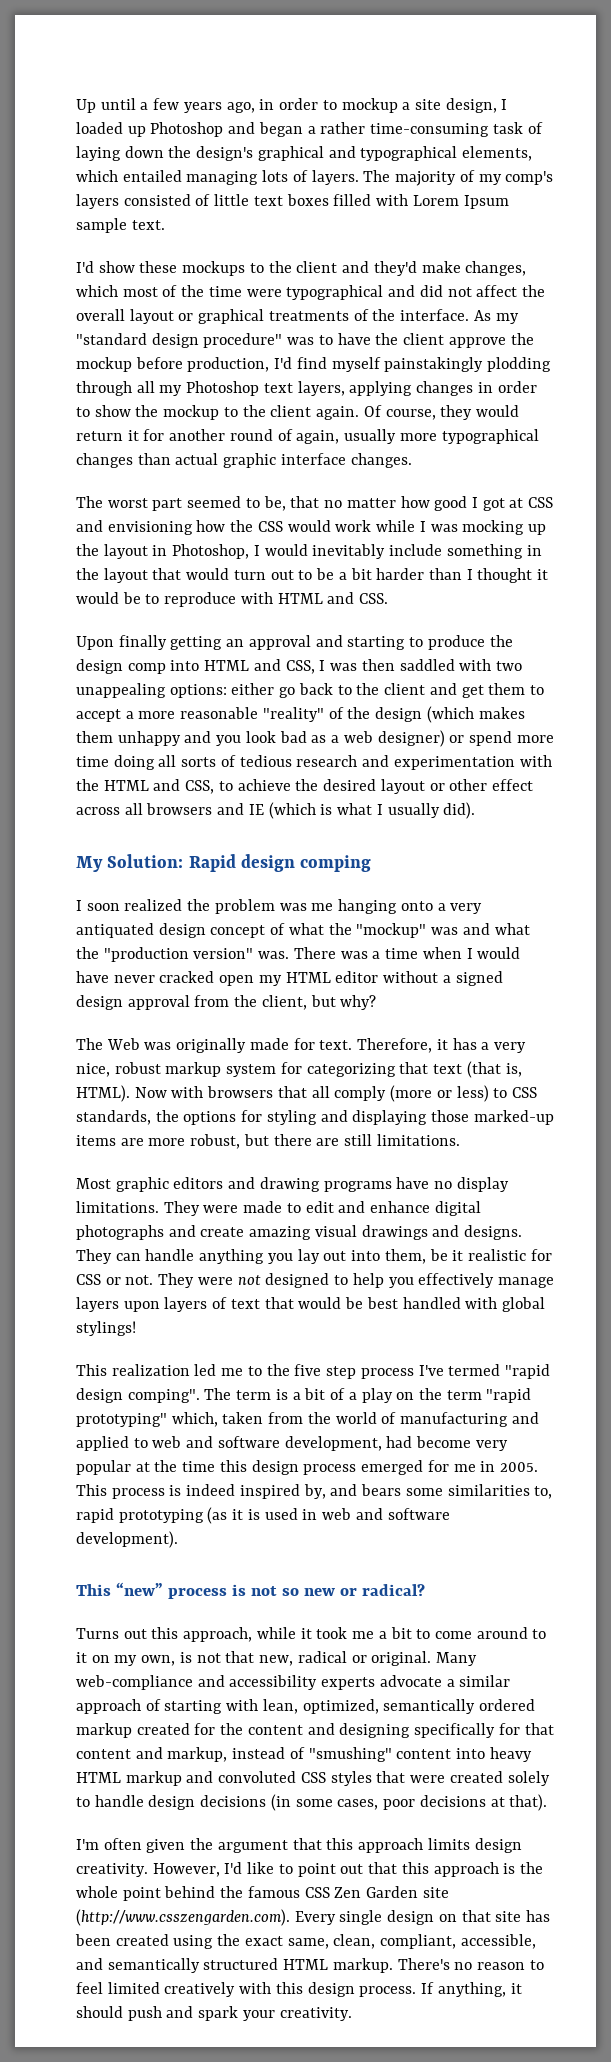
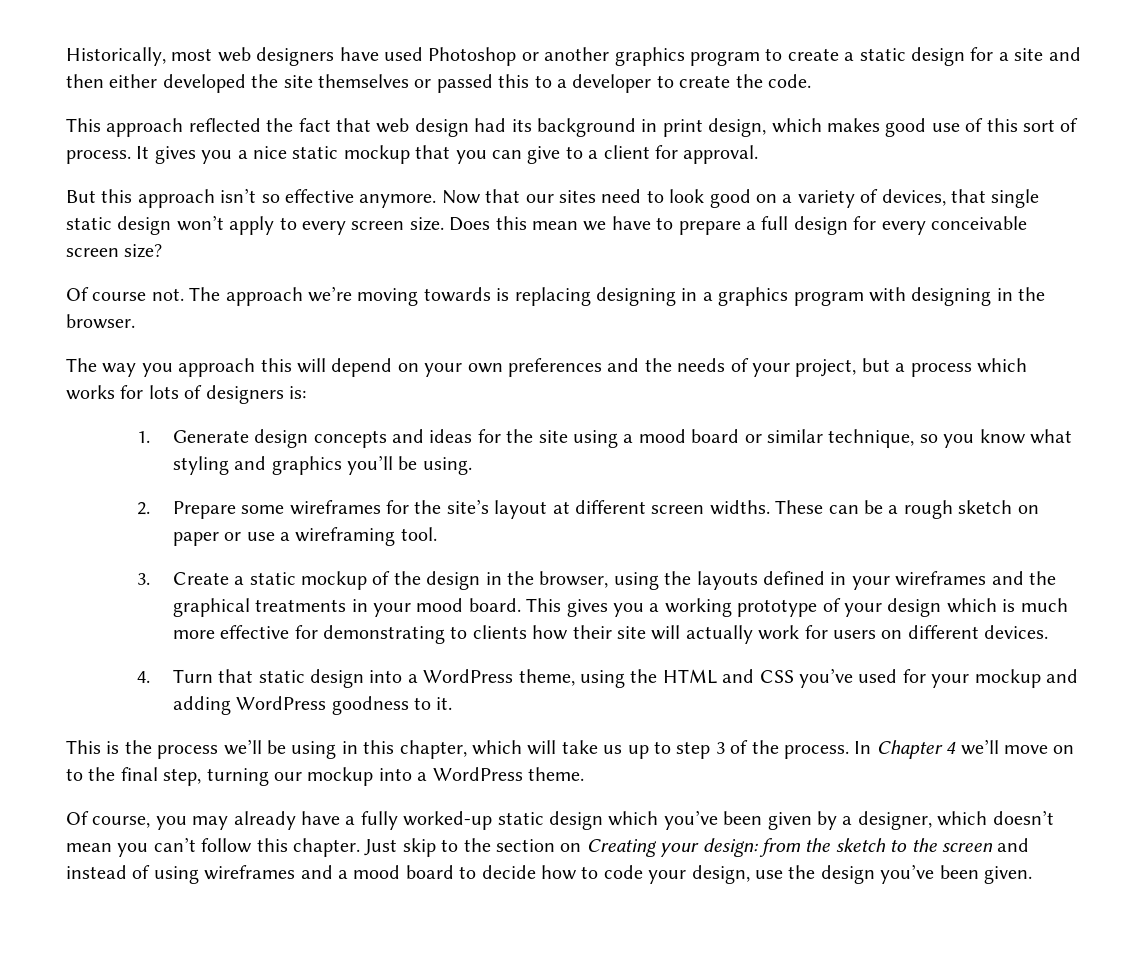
- Up until a few years ago, in order to mockup a site design, I loaded up Photoshop and began a rather time-consuming task of laying down the design's graphical and typographical elements, which entailed managing lots of layers. The majority of my comp's layers consisted of little text boxes filled with Lorem Ipsum sample text.
- I'd show these mockups to the client and they'd make changes, which most of the time were typographical and did not affect the overall layout or graphical treatments of the interface. As my "standard design procedure" was to have the client approve the mockup before production, I'd find myself painstakingly plodding through all my Photoshop text layers, applying changes in order to show the mockup to the client again. Of course, they would return it for another round of again, usually more typographical changes than actual graphic interface changes.
- The worst part seemed to be, that no matter how good I got at CSS and envisioning how the CSS would work while I was mocking up the layout in Photoshop, I would inevitably include something in the layout that would turn out to be a bit harder than I thought it would be to reproduce with HTML and CSS.
- Upon finally getting an approval and starting to produce the design comp into HTML and CSS, I was then saddled with two unappealing options: either go back to the client and get them to accept a more reasonable "reality" of the design (which makes them unhappy and you look bad as a web designer) or spend more time doing all sorts of tedious research and experimentation with the HTML and CSS, to achieve the desired layout or other effect across all browsers and IE (which is what I usually did).
- My Solution: Rapid design comping
- I soon realized the problem was me hanging onto a very antiquated design concept of what the "mockup" was and what the "production version" was. There was a time when I would have never cracked open my HTML editor without a signed design approval from the client, but why?
- The Web was originally made for text. Therefore, it has a very nice, robust markup system for categorizing that text (that is, HTML). Now with browsers that all comply (more or less) to CSS standards, the options for styling and displaying those marked-up items are more robust, but there are still limitations.
- Most graphic editors and drawing programs have no display limitations. They were made to edit and enhance digital photographs and create amazing visual drawings and designs. They can handle anything you lay out into them, be it realistic for CSS or not. They were not designed to help you effectively manage layers upon layers of text that would be best handled with global stylings!
- This realization led me to the five step process I've termed "rapid design comping". The term is a bit of a play on the term "rapid prototyping" which, taken from the world of manufacturing and applied to web and software development, had become very popular at the time this design process emerged for me in 2005. This process is indeed inspired by, and bears some similarities to, rapid prototyping (as it is used in web and software development).
- This “new” process is not so new or radical?
- Turns out this approach, while it took me a bit to come around to it on my own, is not that new, radical or original. Many web-compliance and accessibility experts advocate a similar approach of starting with lean, optimized, semantically ordered markup created for the content and designing specifically for that content and markup, instead of "smushing" content into heavy HTML markup and convoluted CSS styles that were created solely to handle design decisions (in some cases, poor decisions at that).
- I'm often given the argument that this approach limits design creativity. However, I'd like to point out that this approach is the whole point behind the famous CSS Zen Garden site (http://www.csszengarden.com). Every single design on that site has been created using the exact same, clean, compliant, accessible, and semantically structured HTML markup. There's no reason to feel limited creatively with this design process. If anything, it should push and spark your creativity.
+ Historically, most web designers have used Photoshop or another graphics program to create a static design for a site and then either developed the site themselves or passed this to a developer to create the code.
+ This approach reflected the fact that web design had its background in print design, which makes good use of this sort of process. It gives you a nice static mockup that you can give to a client for approval.
+ But this approach isn’t so effective anymore. Now that our sites need to look good on a variety of devices, that single static design won’t apply to every screen size. Does this mean we have to prepare a full design for every conceivable screen size?
+ Of course not. The approach we’re moving towards is replacing designing in a graphics program with designing in the browser.
+ The way you approach this will depend on your own preferences and the needs of your project, but a process which works for lots of designers is:
+ 1. Generate design concepts and ideas for the site using a mood board or similar technique, so you know what styling and graphics you’ll be using.
+ 2. Prepare some wireframes for the site’s layout at different screen widths. These can be a rough sketch on paper or use a wireframing tool.
+ 3. Create a static mockup of the design in the browser, using the layouts defined in your wireframes and the graphical treatments in your mood board. This gives you a working prototype of your design which is much more effective for demonstrating to clients how their site will actually work for users on different devices.
+ 4. Turn that static design into a WordPress theme, using the HTML and CSS you’ve used for your mockup and adding WordPress goodness to it.
+ This is the process we’ll be using in this chapter, which will take us up to step 3 of the process. In Chapter 4 we’ll move on to the final step, turning our mockup into a WordPress theme.
+ Of course, you may already have a fully worked-up static design which you’ve been given by a designer, which doesn’t mean you can’t follow this chapter. Just skip to the section on Creating your design: from the sketch to the screen and instead of using wireframes and a mood board to decide how to code your design, use the design you’ve been given.

